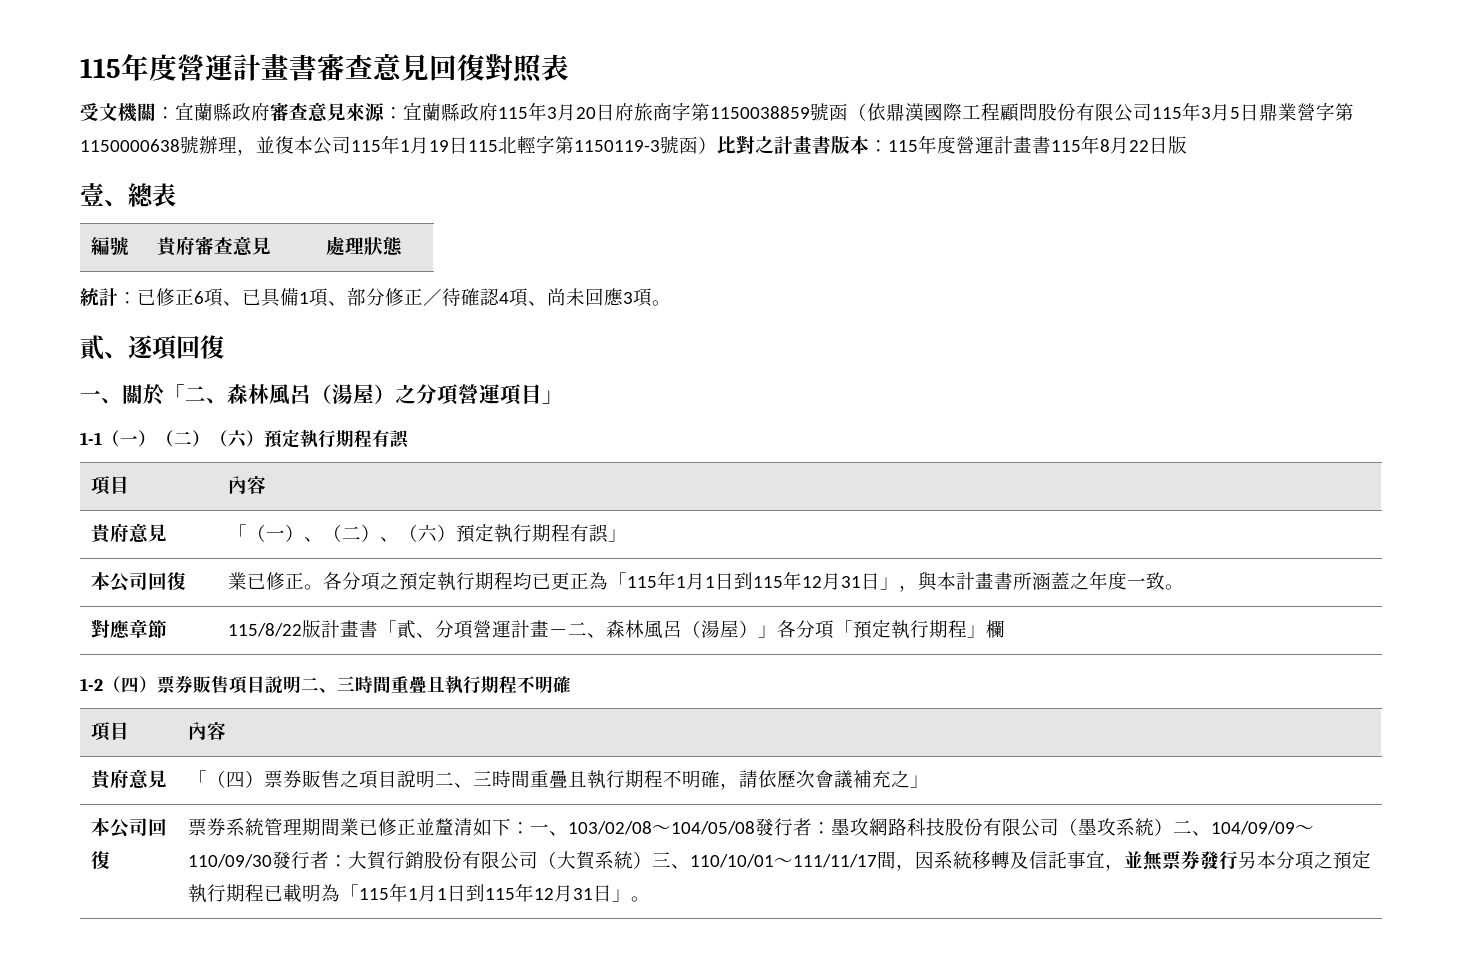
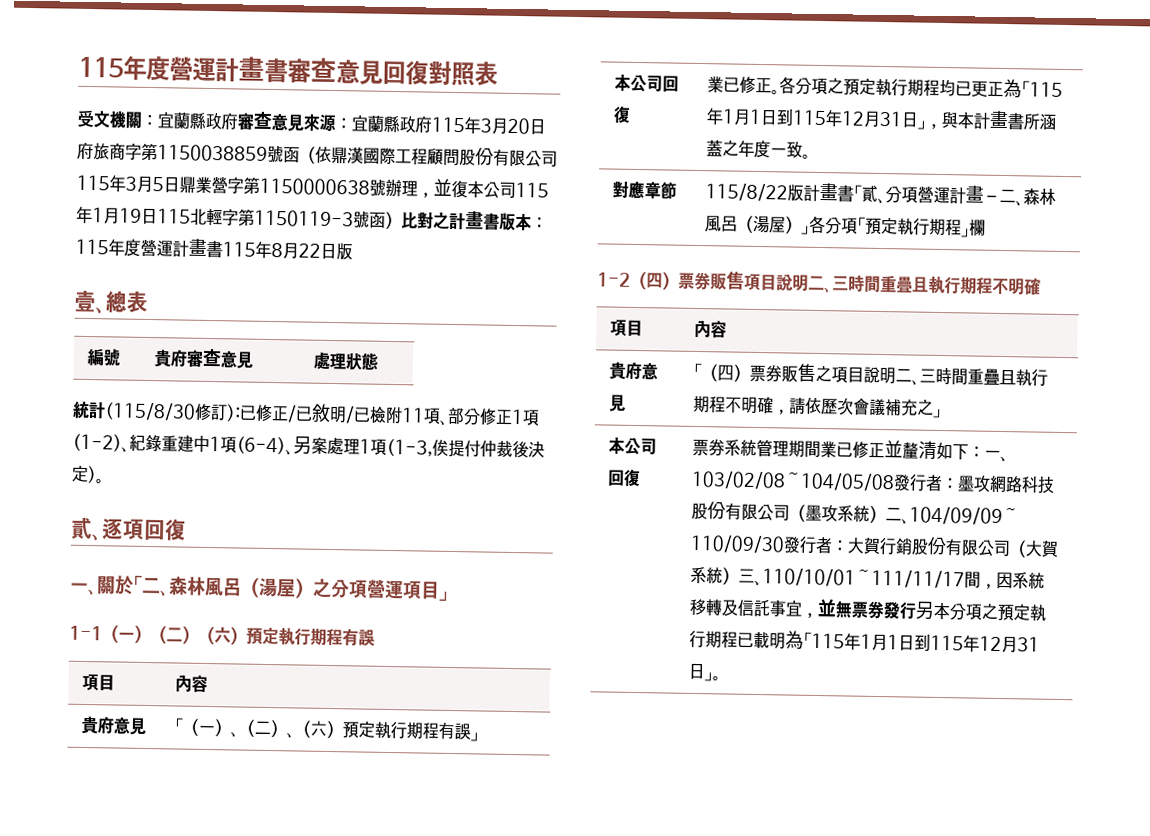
- 統計：已修正6項、已具備1項、部分修正／待確認4項、尚未回應3項。
+ 統計(115/8/30修訂):已修正/已敘明/已檢附11項、部分修正1項(1-2)、紀錄重建中1項(6-4)、另案處理1項(1-3,俟提付仲裁後決定)。

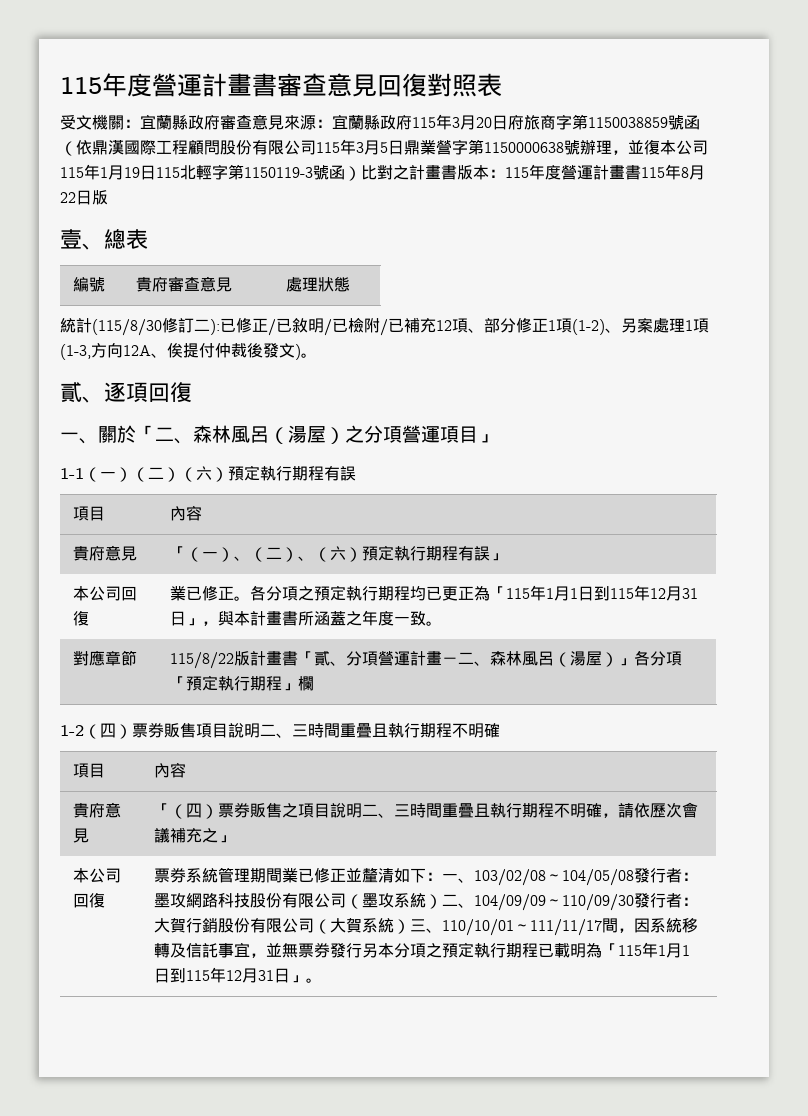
- 統計(115/8/30修訂):已修正/已敘明/已檢附11項、部分修正1項(1-2)、紀錄重建中1項(6-4)、另案處理1項(1-3,俟提付仲裁後決定)。
+ 統計(115/8/30修訂二):已修正/已敘明/已檢附/已補充12項、部分修正1項(1-2)、另案處理1項(1-3,方向12A、俟提付仲裁後發文)。

